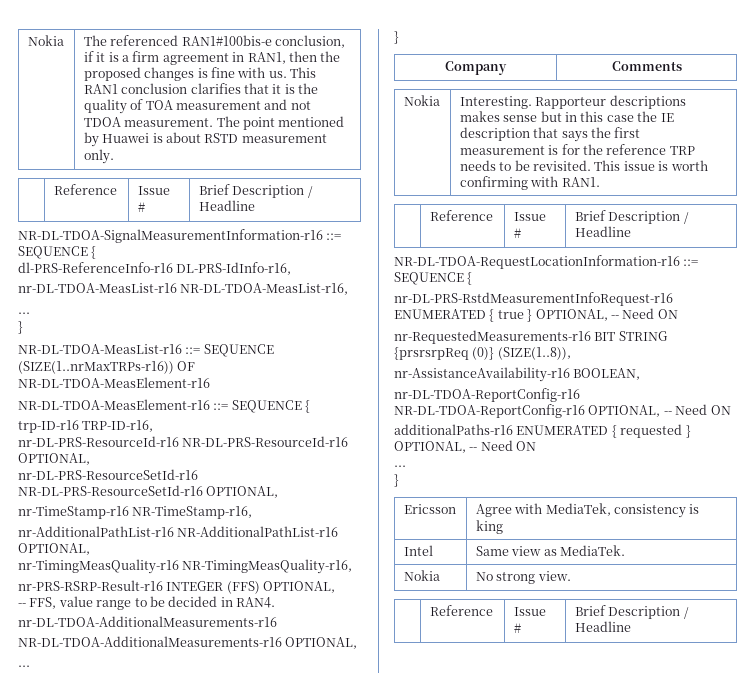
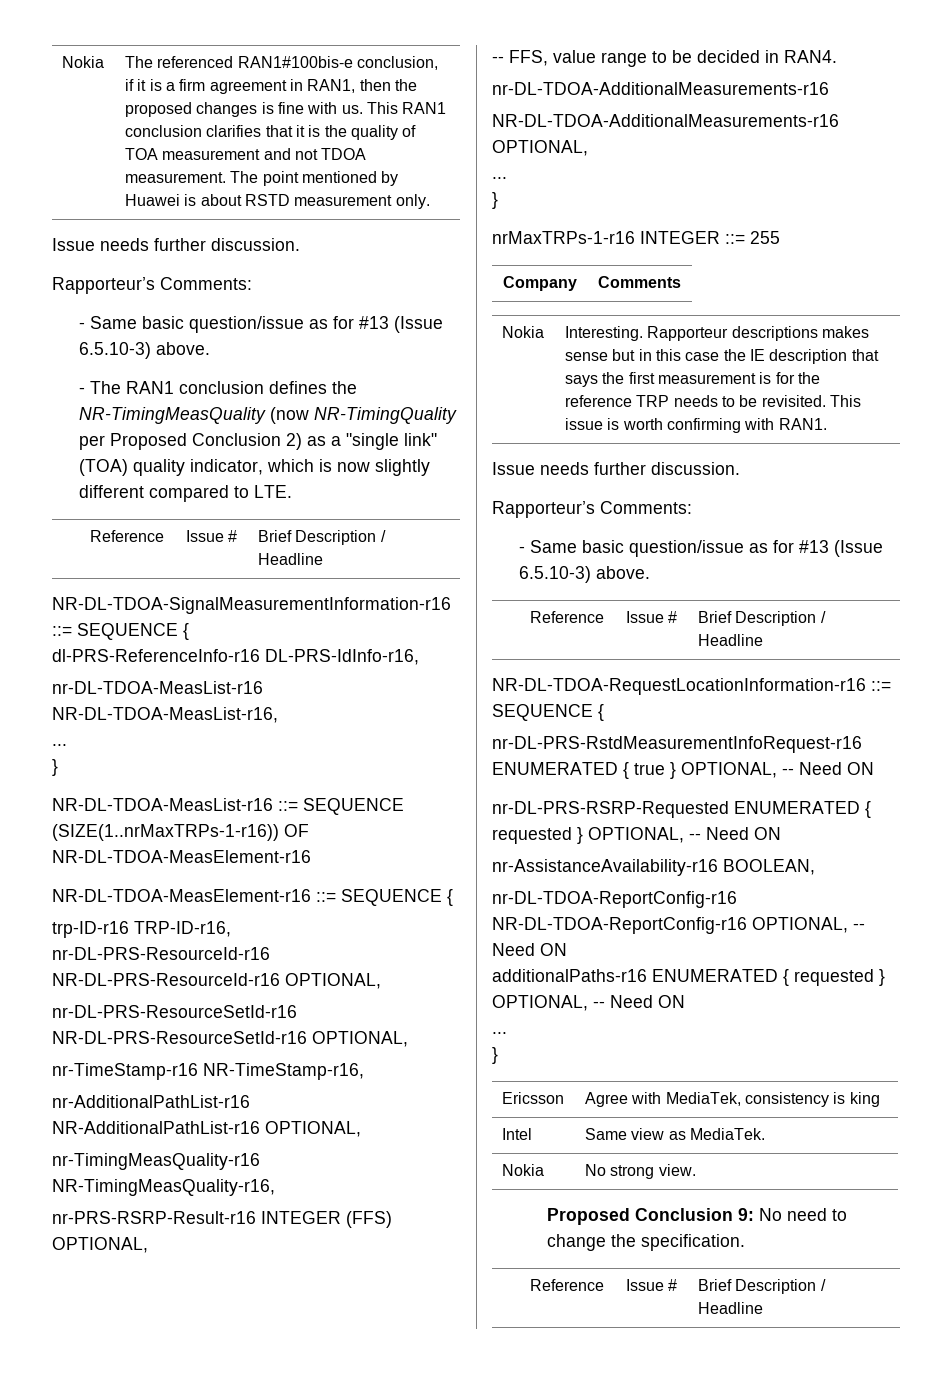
  The point mentioned by Huawei is about RSTD measurement only.
+ Issue needs further discussion.
+ Rapporteur’s Comments:
+ - Same basic question/issue as for #13 (Issue 6.5.10-3) above.
+ - The RAN1 conclusion defines the NR-TimingMeasQuality (now NR-TimingQuality per Proposed Conclusion 2) as a "single link" (TOA) quality indicator, which is now slightly different compared to LTE.
- NR-DL-TDOA-MeasList-r16 ::= SEQUENCE (SIZE(1..nrMaxTRPs-r16)) OF NR-DL-TDOA-MeasElement-r16
+ NR-DL-TDOA-MeasList-r16 ::= SEQUENCE (SIZE(1..nrMaxTRPs-1-r16)) OF NR-DL-TDOA-MeasElement-r16
+ nrMaxTRPs-1-r16 INTEGER ::= 255
  Nokia | Interesting. Rapporteur descriptions makes sense but in this case the IE description that says the first measurement is for the reference TRP needs to be revisited. This issue is worth confirming with RAN1.
+ Issue needs further discussion.
+ Rapporteur’s Comments:
+ - Same basic question/issue as for #13 (Issue 6.5.10-3) above.
- nr-RequestedMeasurements-r16 BIT STRING {prsrsrpReq (0)} (SIZE(1..8)),
+ nr-DL-PRS-RSRP-Requested ENUMERATED { requested } OPTIONAL, -- Need ON
+ Proposed Conclusion 9: No need to change the specification.

